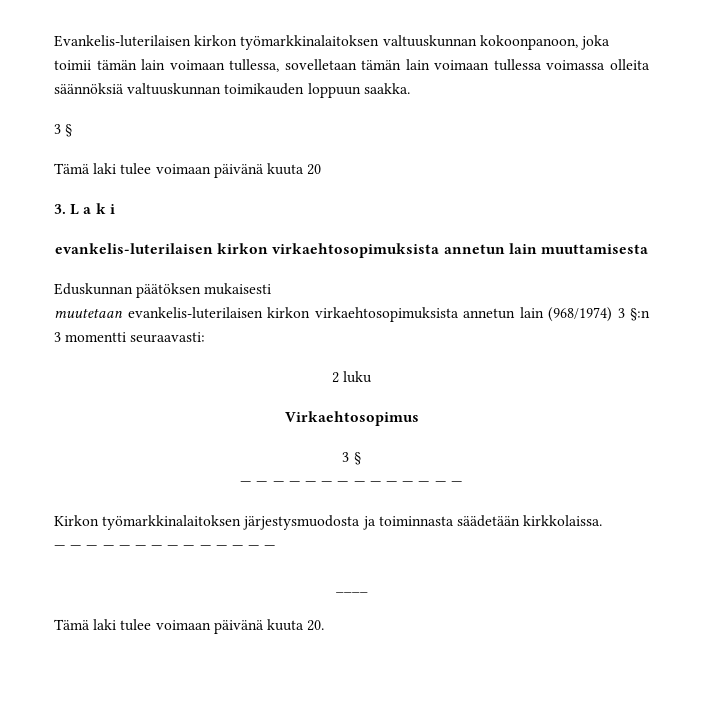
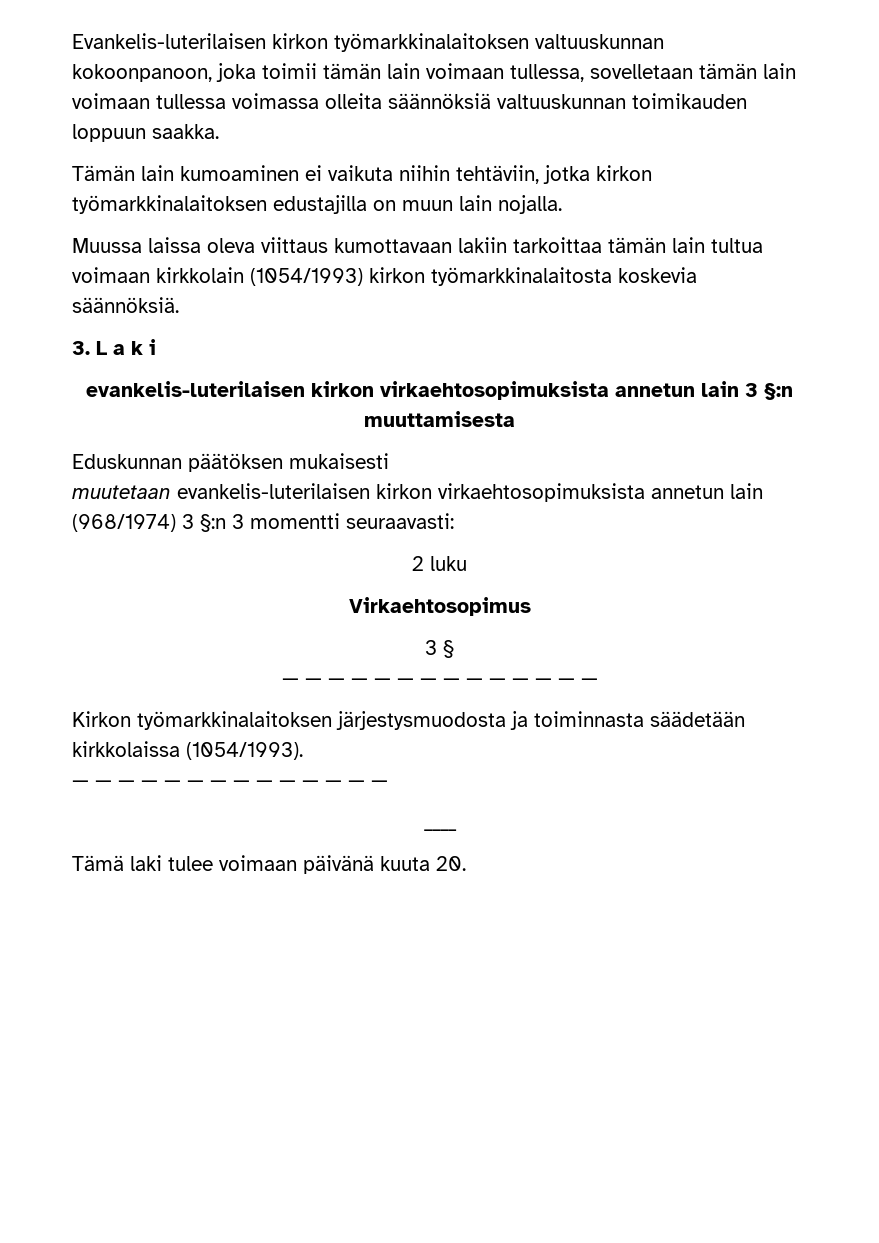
  Evankelis-luterilaisen kirkon työmarkkinalaitoksen valtuuskunnan kokoonpanoon, joka toimii tämän lain voimaan tullessa, sovelletaan tämän lain voimaan tullessa voimassa olleita säännöksiä valtuuskunnan toimikauden loppuun saakka.
- 3 §
- Tämä laki tulee voimaan päivänä kuuta 20
+ Tämän lain kumoaminen ei vaikuta niihin tehtäviin, jotka kirkon työmarkkinalaitoksen edustajilla on muun lain nojalla.
+ Muussa laissa oleva viittaus kumottavaan lakiin tarkoittaa tämän lain tultua voimaan kirkkolain (1054/1993) kirkon työmarkkinalaitosta koskevia säännöksiä.
- evankelis-luterilaisen kirkon virkaehtosopimuksista annetun lain muuttamisesta
+ evankelis-luterilaisen kirkon virkaehtosopimuksista annetun lain 3 §:n muuttamisesta
- Kirkon työmarkkinalaitoksen järjestysmuodosta ja toiminnasta säädetään kirkkolaissa.
+ Kirkon työmarkkinalaitoksen järjestysmuodosta ja toiminnasta säädetään kirkkolaissa (1054/1993).

